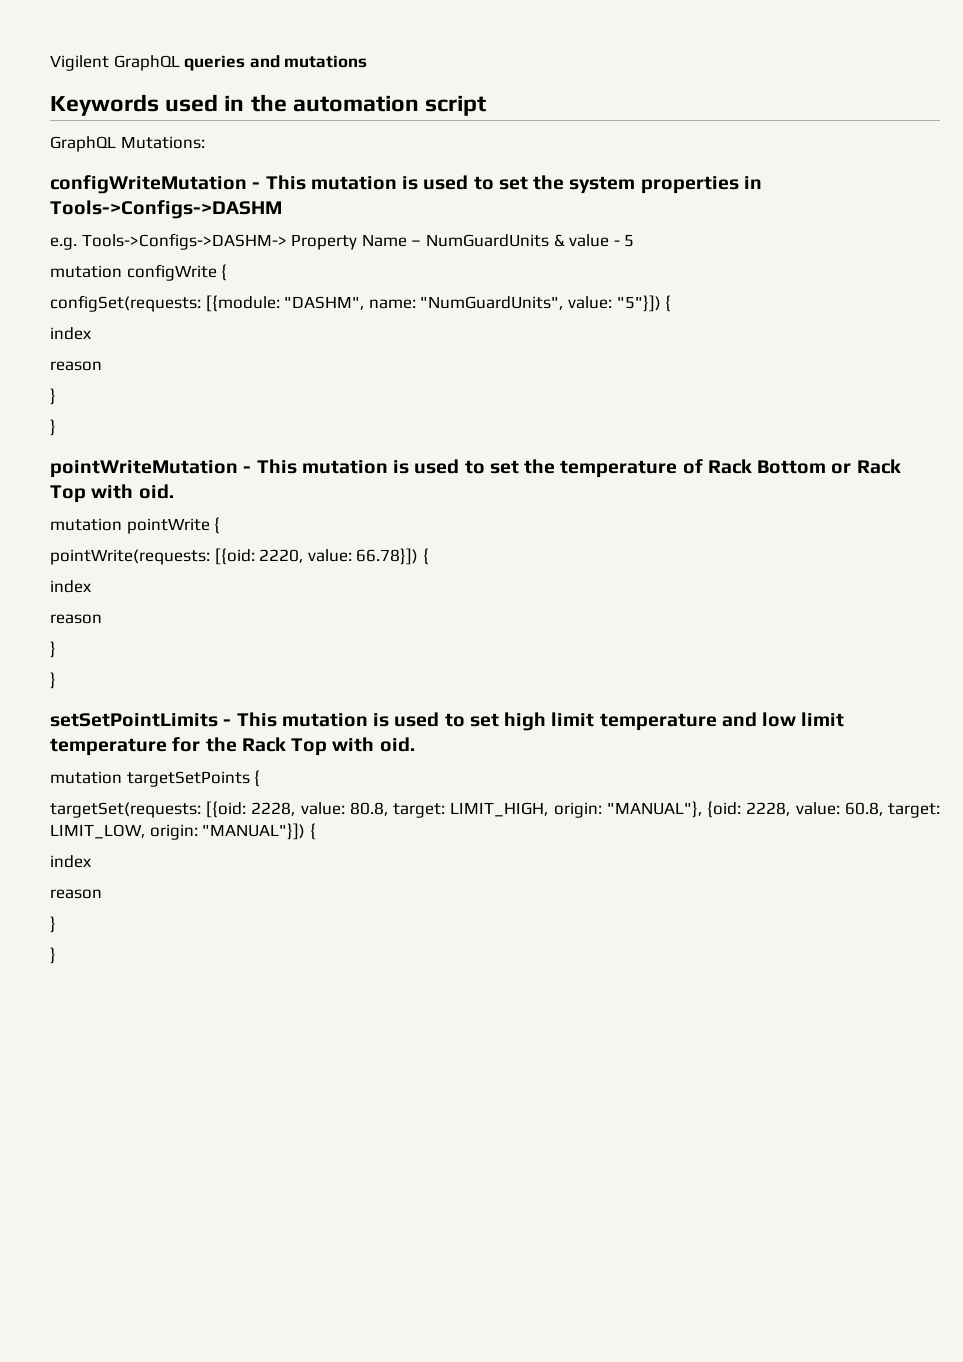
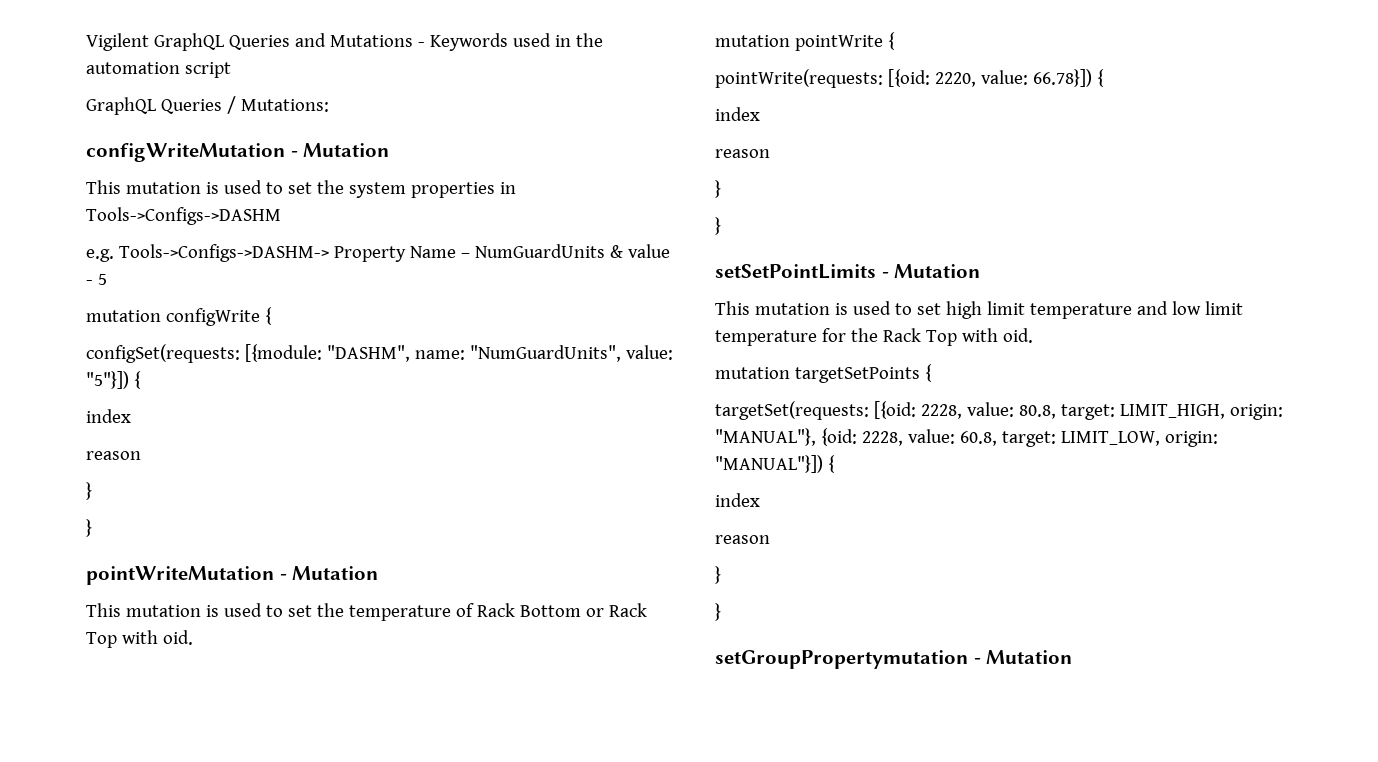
- Vigilent GraphQL queries and mutations
- Keywords used in the automation script
+ Vigilent GraphQL Queries and Mutations - Keywords used in the automation script
- GraphQL Mutations:
+ GraphQL Queries / Mutations:
- configWriteMutation - This mutation is used to set the system properties in Tools->Configs->DASHM
+ configWriteMutation - Mutation
+ This mutation is used to set the system properties in Tools->Configs->DASHM
- pointWriteMutation - This mutation is used to set the temperature of Rack Bottom or Rack Top with oid.
+ pointWriteMutation - Mutation
+ This mutation is used to set the temperature of Rack Bottom or Rack Top with oid.
- setSetPointLimits - This mutation is used to set high limit temperature and low limit temperature for the Rack Top with oid.
+ setSetPointLimits - Mutation
+ This mutation is used to set high limit temperature and low limit temperature for the Rack Top with oid.
+ setGroupPropertymutation - Mutation

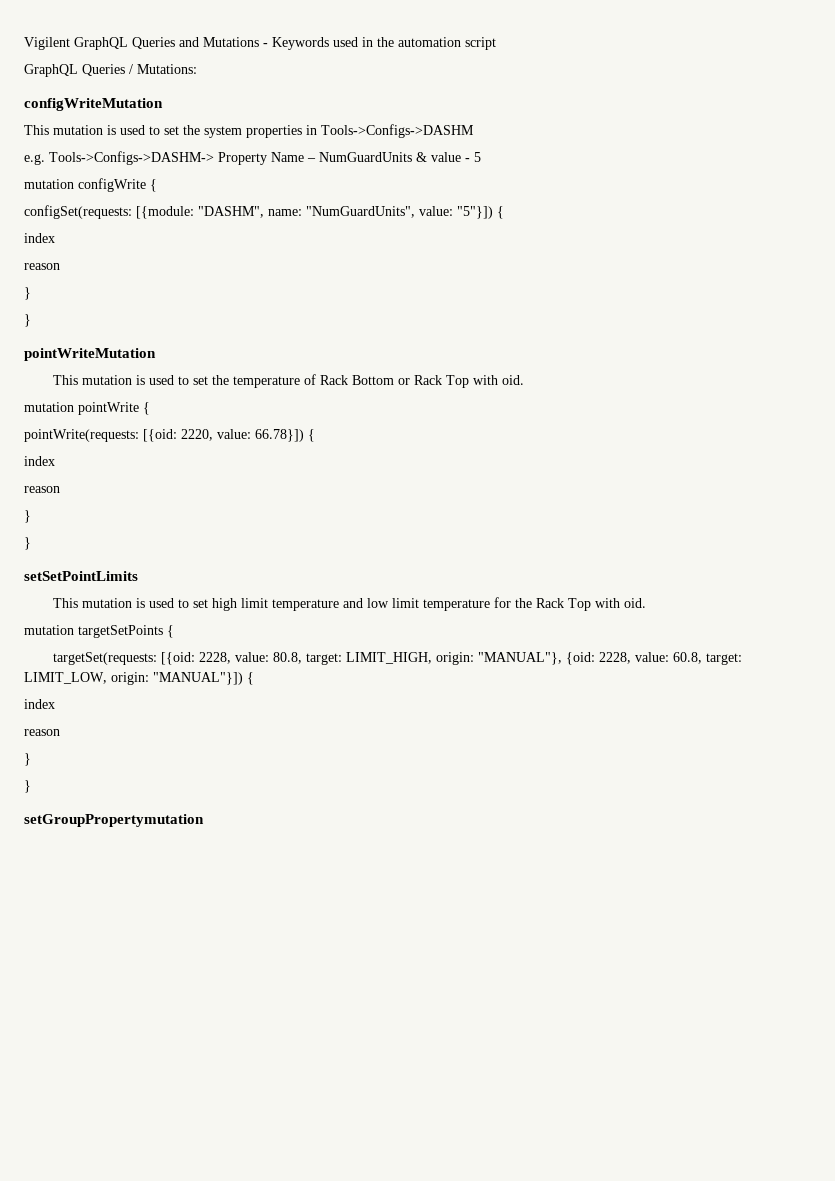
- configWriteMutation - Mutation
+ configWriteMutation
- pointWriteMutation - Mutation
+ pointWriteMutation
- setSetPointLimits - Mutation
+ setSetPointLimits
- setGroupPropertymutation - Mutation
+ setGroupPropertymutation

